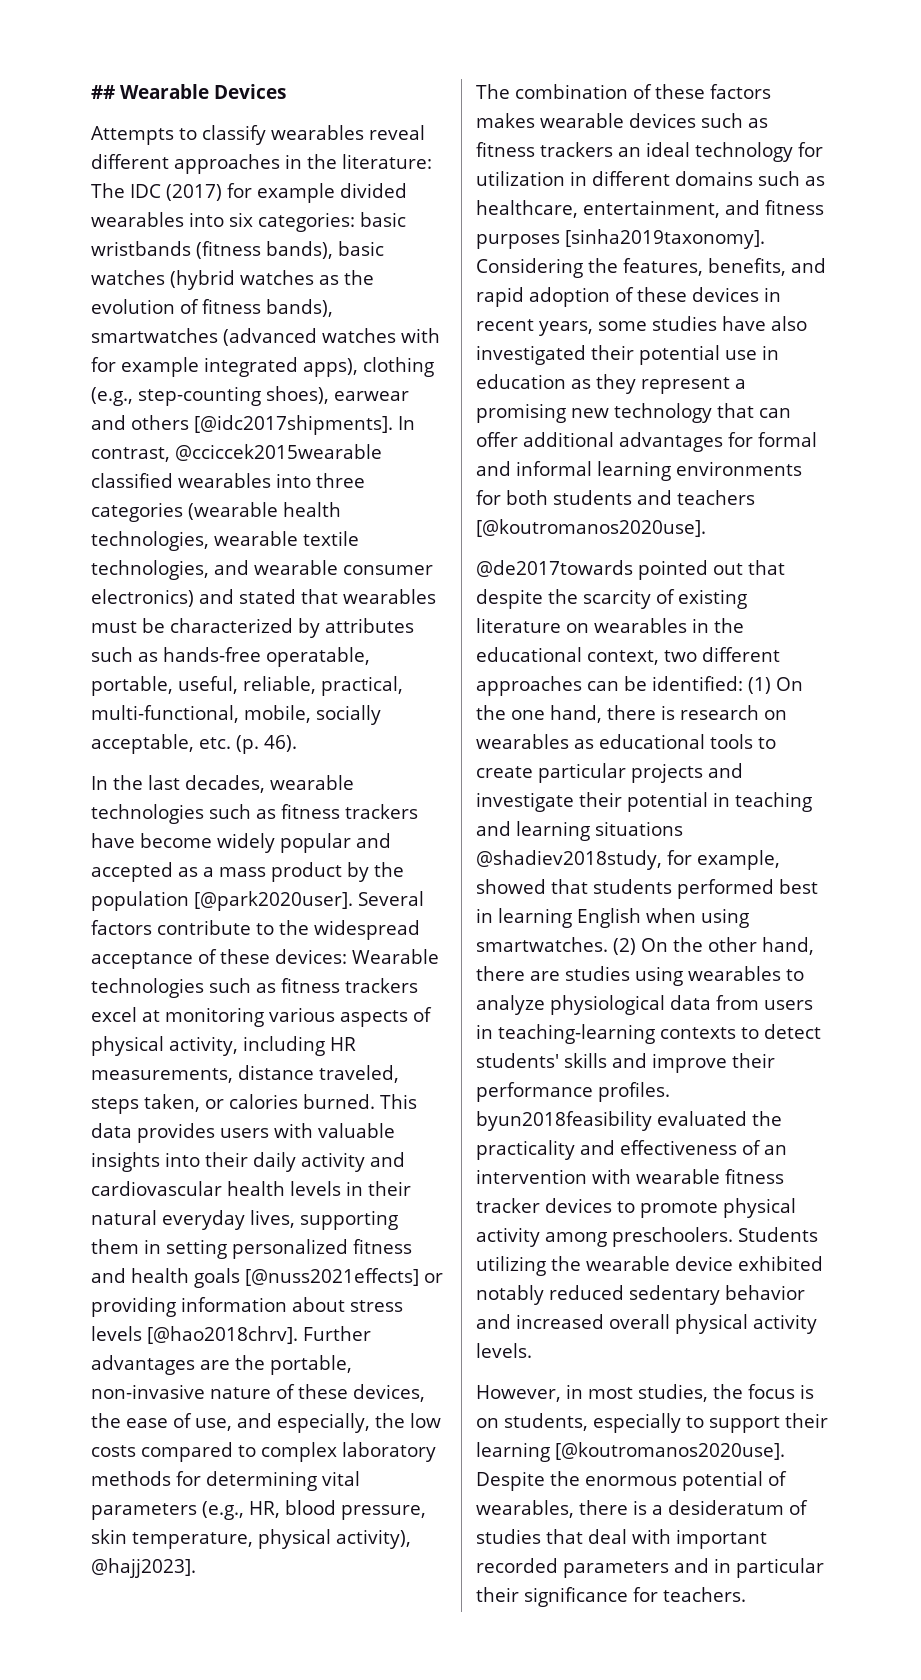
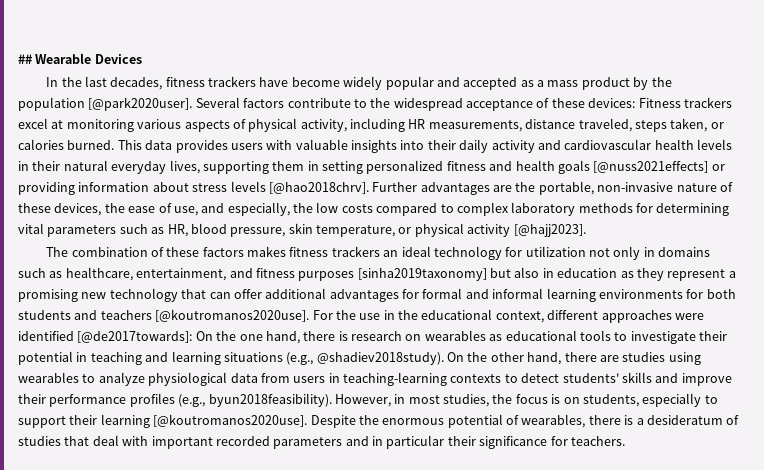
- Attempts to classify wearables reveal different approaches in the literature: The IDC (2017) for example divided wearables into six categories: basic wristbands (fitness bands), basic watches (hybrid watches as the evolution of fitness bands), smartwatches (advanced watches with for example integrated apps), clothing (e.g., step-counting shoes), earwear and others [@idc2017shipments]. In contrast, @cciccek2015wearable classified wearables into three categories (wearable health technologies, wearable textile technologies, and wearable consumer electronics) and stated that wearables must be characterized by attributes such as hands-free operatable, portable, useful, reliable, practical, multi-functional, mobile, socially acceptable, etc. (p. 46).
- In the last decades, wearable technologies such as fitness trackers have become widely popular and accepted as a mass product by the population [@park2020user].
+ In the last decades, fitness trackers have become widely popular and accepted as a mass product by the population [@park2020user].
- Several factors contribute to the widespread acceptance of these devices: Wearable technologies such as fitness trackers excel at monitoring various aspects of physical activity, including HR measurements, distance traveled, steps taken, or calories burned.
+ Several factors contribute to the widespread acceptance of these devices: Fitness trackers excel at monitoring various aspects of physical activity, including HR measurements, distance traveled, steps taken, or calories burned.
- Further advantages are the portable, non-invasive nature of these devices, the ease of use, and especially, the low costs compared to complex laboratory methods for determining vital parameters (e.g., HR, blood pressure, skin temperature, physical activity), @hajj2023].
+ Further advantages are the portable, non-invasive nature of these devices, the ease of use, and especially, the low costs compared to complex laboratory methods for determining vital parameters such as HR, blood pressure, skin temperature, or physical activity [@hajj2023].
- The combination of these factors makes wearable devices such as fitness trackers an ideal technology for utilization in different domains such as healthcare, entertainment, and fitness purposes [sinha2019taxonomy]. Considering the features, benefits, and rapid adoption of these devices in recent years, some studies have also investigated their potential use in education as they represent a promising new technology that can offer additional advantages for formal and informal learning environments for both students and teachers [@koutromanos2020use].
- @de2017towards pointed out that despite the scarcity of existing literature on wearables in the educational context, two different approaches can be identified: (1) On the one hand, there is research on wearables as educational tools to create particular projects and investigate their potential in teaching and learning situations @shadiev2018study, for example, showed that students performed best in learning English when using smartwatches. (2) On the other hand, there are studies using wearables to analyze physiological data from users in teaching-learning contexts to detect students' skills and improve their performance profiles. byun2018feasibility evaluated the practicality and effectiveness of an intervention with wearable fitness tracker devices to promote physical activity among preschoolers. Students utilizing the wearable device exhibited notably reduced sedentary behavior and increased overall physical activity levels.
- However, in most studies, the focus is on students, especially to support their learning [@koutromanos2020use].
+ The combination of these factors makes fitness trackers an ideal technology for utilization not only in domains such as healthcare, entertainment, and fitness purposes [sinha2019taxonomy] but also in education as they represent a promising new technology that can offer additional advantages for formal and informal learning environments for both students and teachers [@koutromanos2020use]. For the use in the educational context, different approaches were identified [@de2017towards]: On the one hand, there is research on wearables as educational tools to investigate their potential in teaching and learning situations (e.g., @shadiev2018study). On the other hand, there are studies using wearables to analyze physiological data from users in teaching-learning contexts to detect students' skills and improve their performance profiles (e.g., byun2018feasibility). However, in most studies, the focus is on students, especially to support their learning [@koutromanos2020use].

